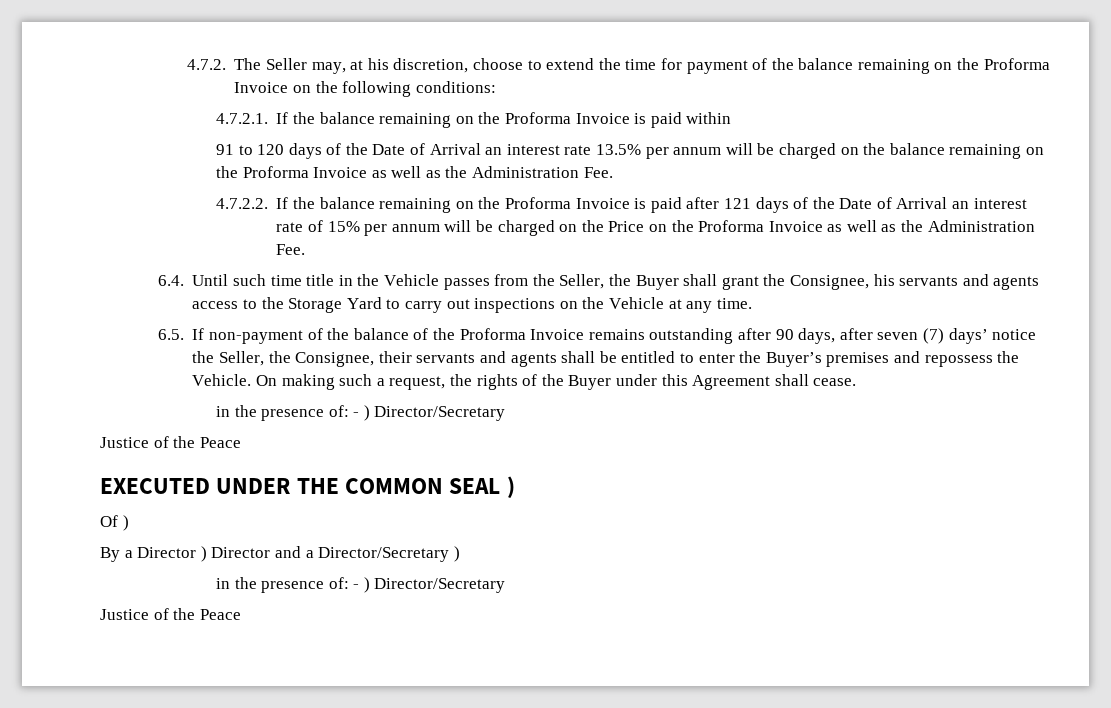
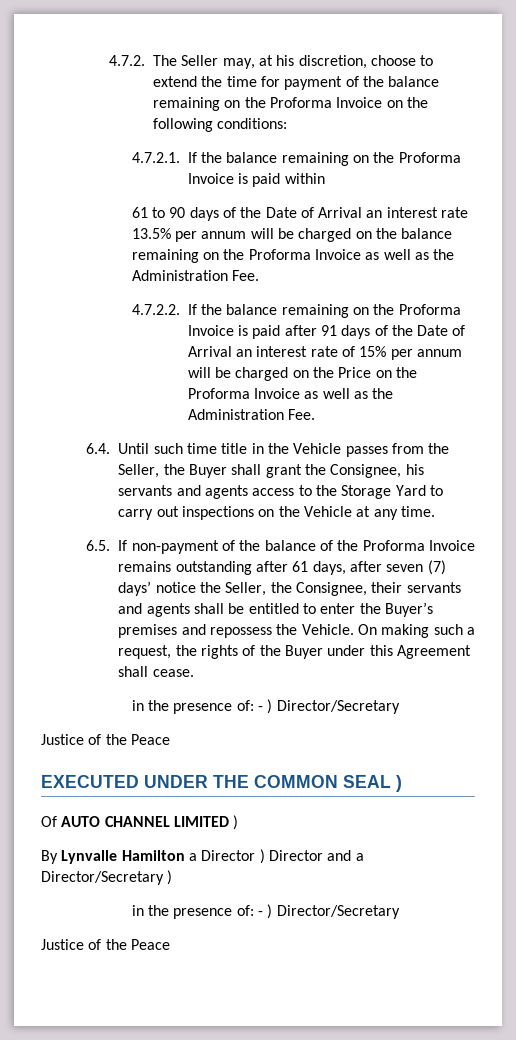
- 91 to 120 days of the Date of Arrival an interest rate 13.5% per annum will be charged on the balance remaining on the Proforma Invoice as well as the Administration Fee.
+ 61 to 90 days of the Date of Arrival an interest rate 13.5% per annum will be charged on the balance remaining on the Proforma Invoice as well as the Administration Fee.
- 4.7.2.2. If the balance remaining on the Proforma Invoice is paid after 121 days of the Date of Arrival an interest rate of 15% per annum will be charged on the Price on the Proforma Invoice as well as the Administration Fee.
+ 4.7.2.2. If the balance remaining on the Proforma Invoice is paid after 91 days of the Date of Arrival an interest rate of 15% per annum will be charged on the Price on the Proforma Invoice as well as the Administration Fee.
- 6.5. If non-payment of the balance of the Proforma Invoice remains outstanding after 90 days, after seven (7) days’ notice the Seller, the Consignee, their servants and agents shall be entitled to enter the Buyer’s premises and repossess the Vehicle.
+ 6.5. If non-payment of the balance of the Proforma Invoice remains outstanding after 61 days, after seven (7) days’ notice the Seller, the Consignee, their servants and agents shall be entitled to enter the Buyer’s premises and repossess the Vehicle.
- Of )
+ Of AUTO CHANNEL LIMITED )
- By a Director ) Director and a Director/Secretary )
+ By Lynvalle Hamilton a Director ) Director and a Director/Secretary )

